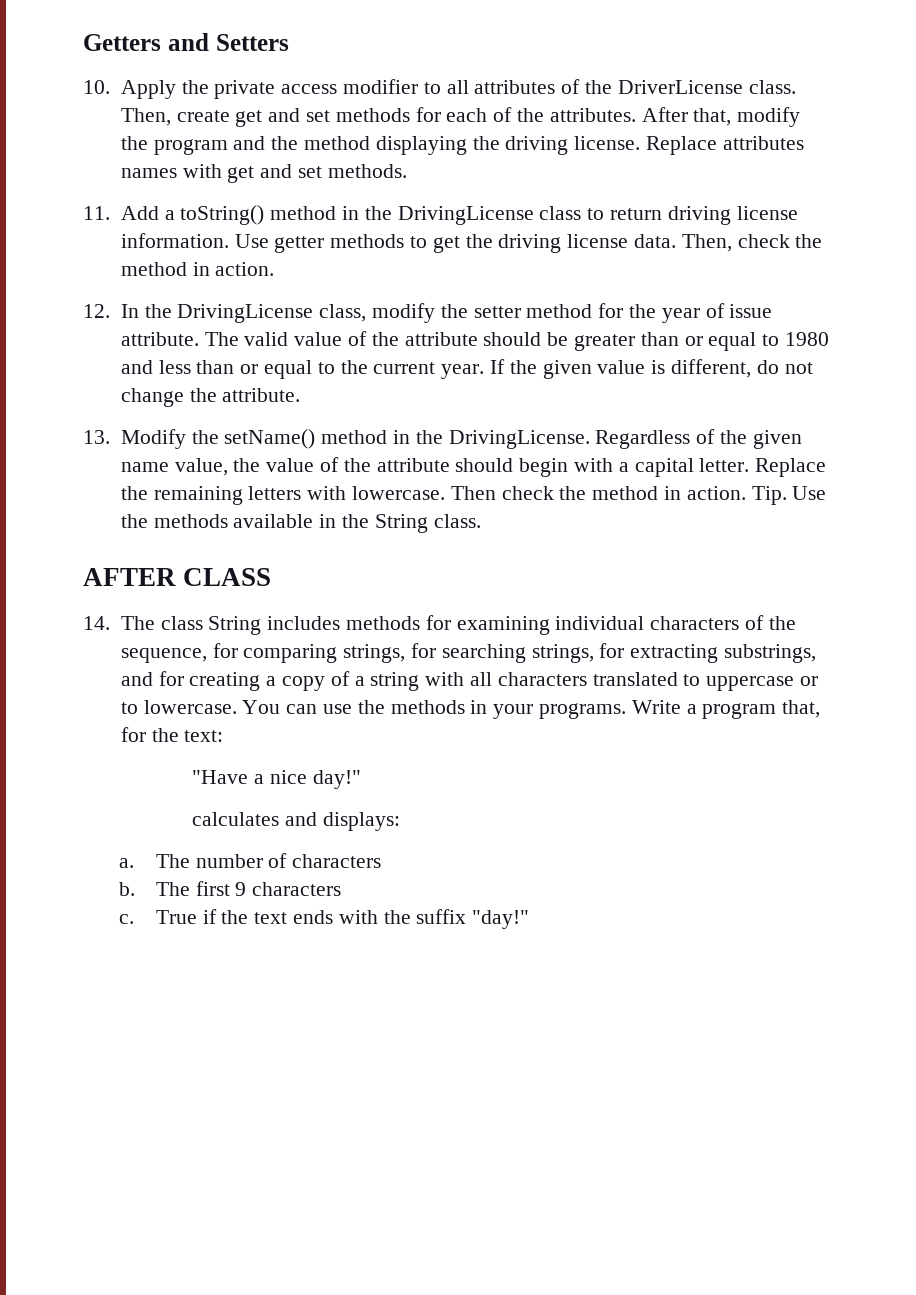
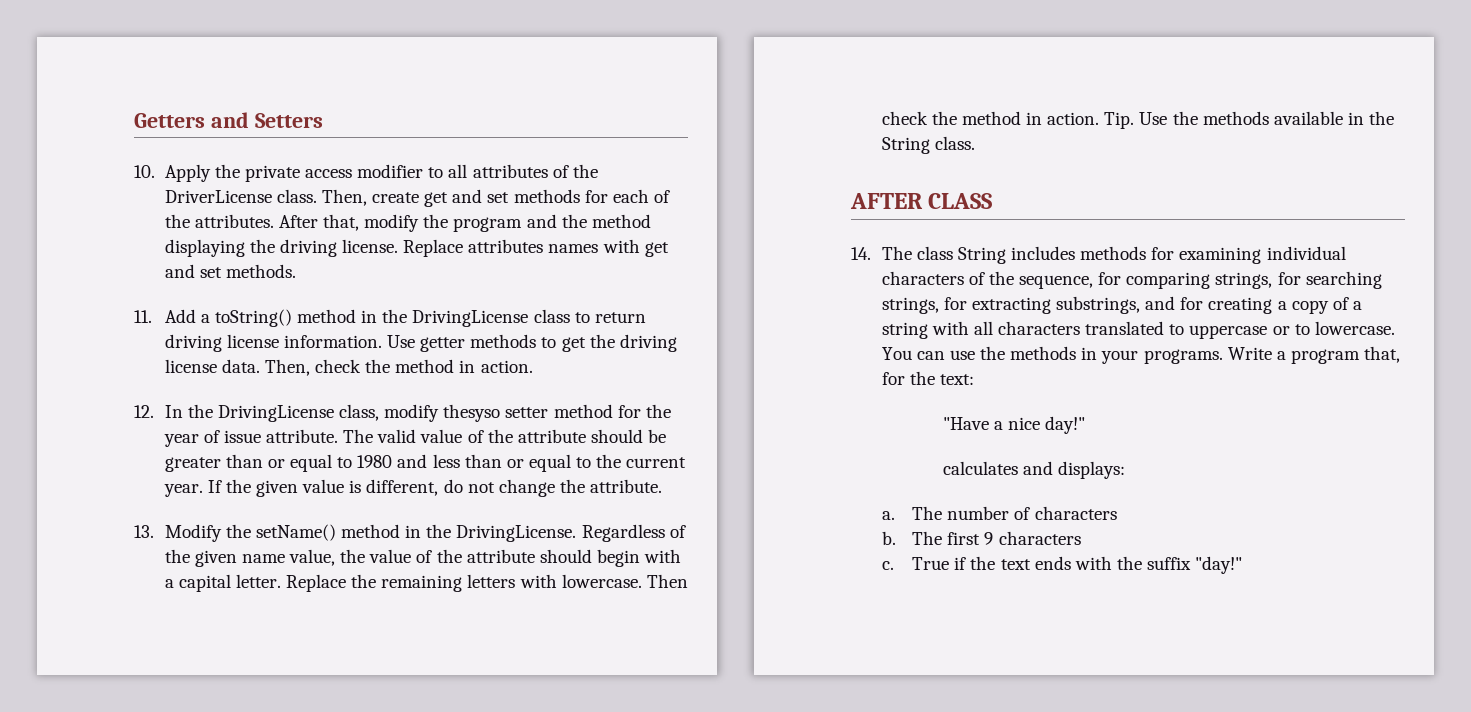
- 12. In the DrivingLicense class, modify the setter method for the year of issue attribute.
+ 12. In the DrivingLicense class, modify thesyso setter method for the year of issue attribute.

